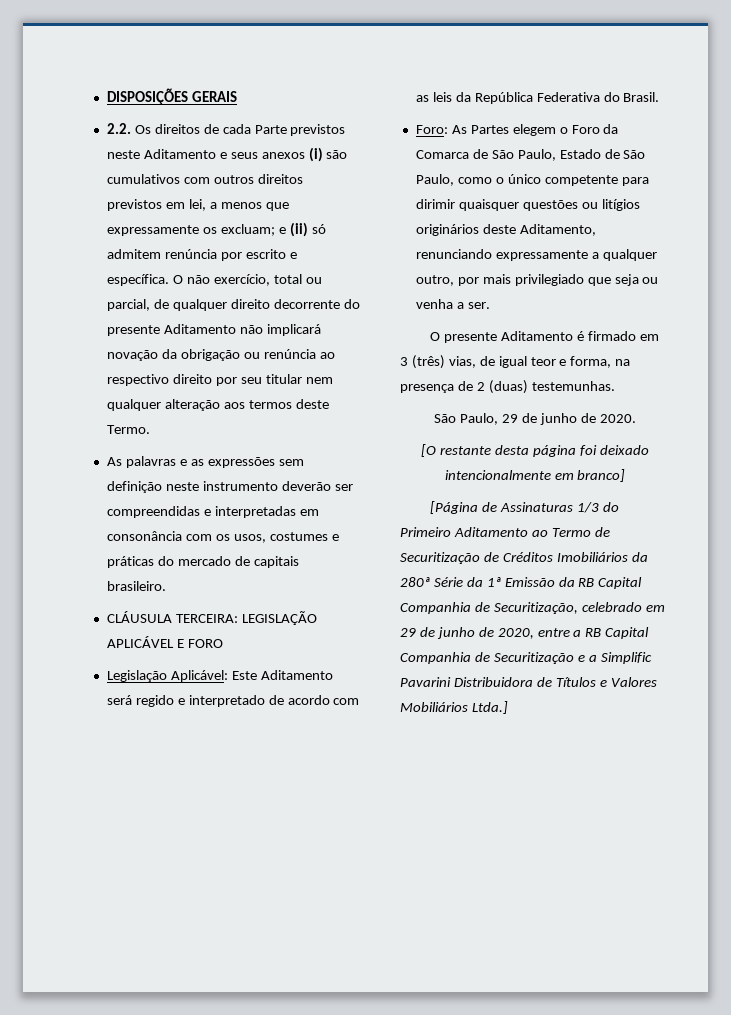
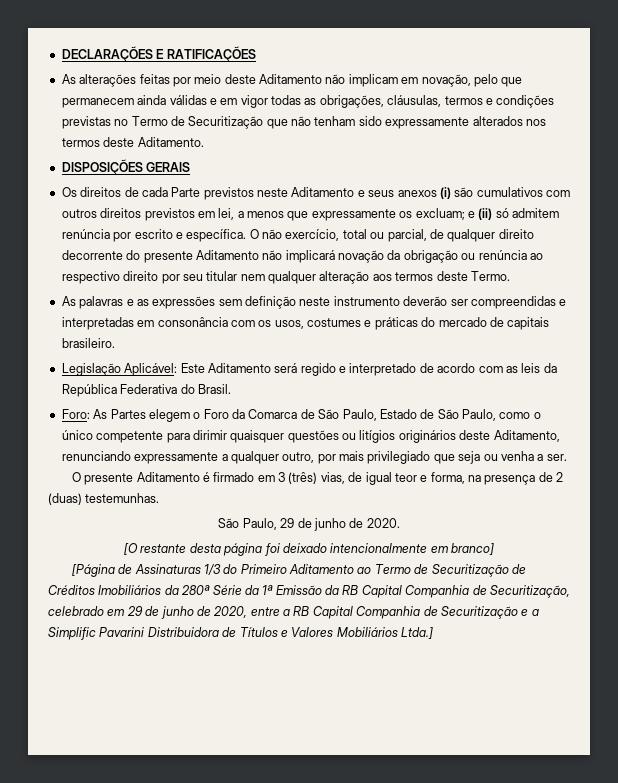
+ DECLARAÇÕES E RATIFICAÇÕES
+ As alterações feitas por meio deste Aditamento não implicam em novação, pelo que permanecem ainda válidas e em vigor todas as obrigações, cláusulas, termos e condições previstas no Termo de Securitização que não tenham sido expressamente alterados nos termos deste Aditamento.
- 2.2. Os direitos de cada Parte previstos neste Aditamento e seus anexos (i) são cumulativos com outros direitos previstos em lei, a menos que expressamente os excluam; e (ii) só admitem renúncia por escrito e específica.
+ Os direitos de cada Parte previstos neste Aditamento e seus anexos (i) são cumulativos com outros direitos previstos em lei, a menos que expressamente os excluam; e (ii) só admitem renúncia por escrito e específica.
- CLÁUSULA TERCEIRA: LEGISLAÇÃO APLICÁVEL E FORO

